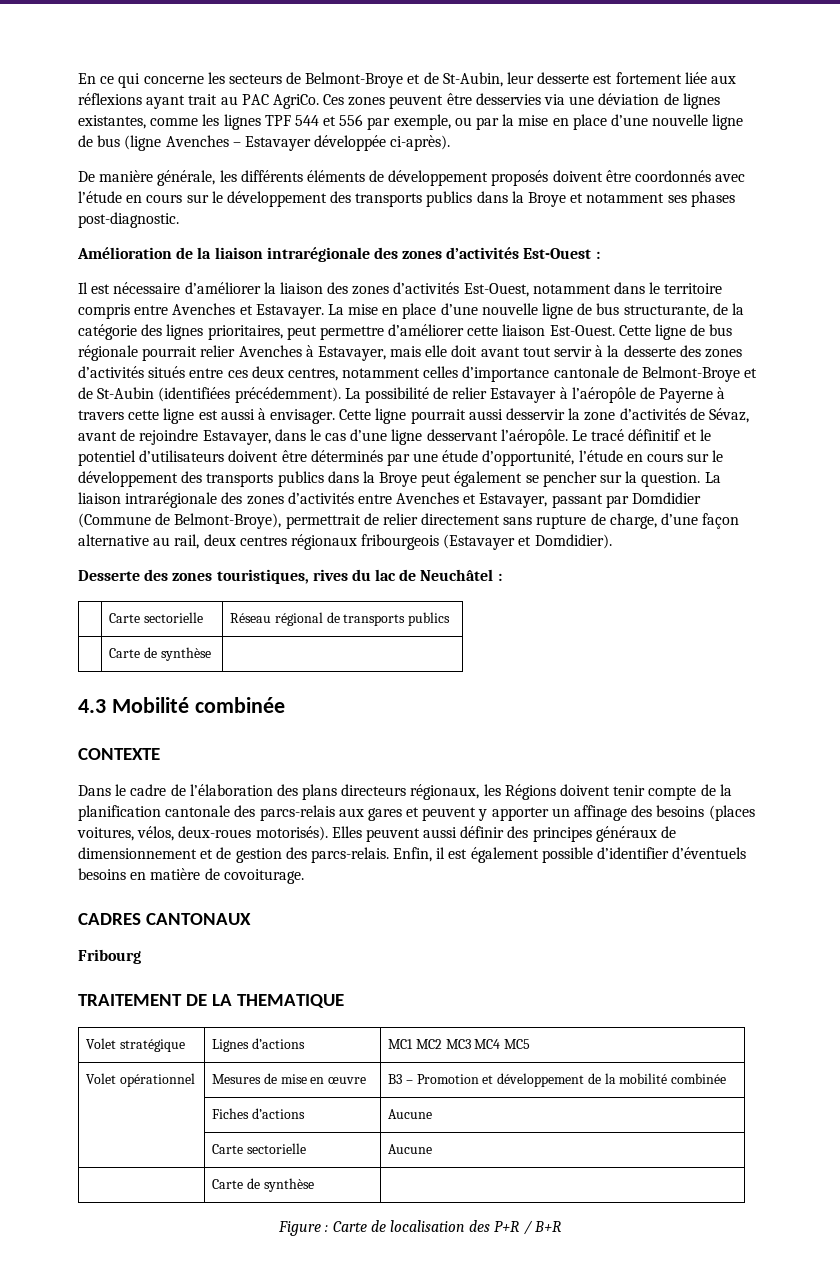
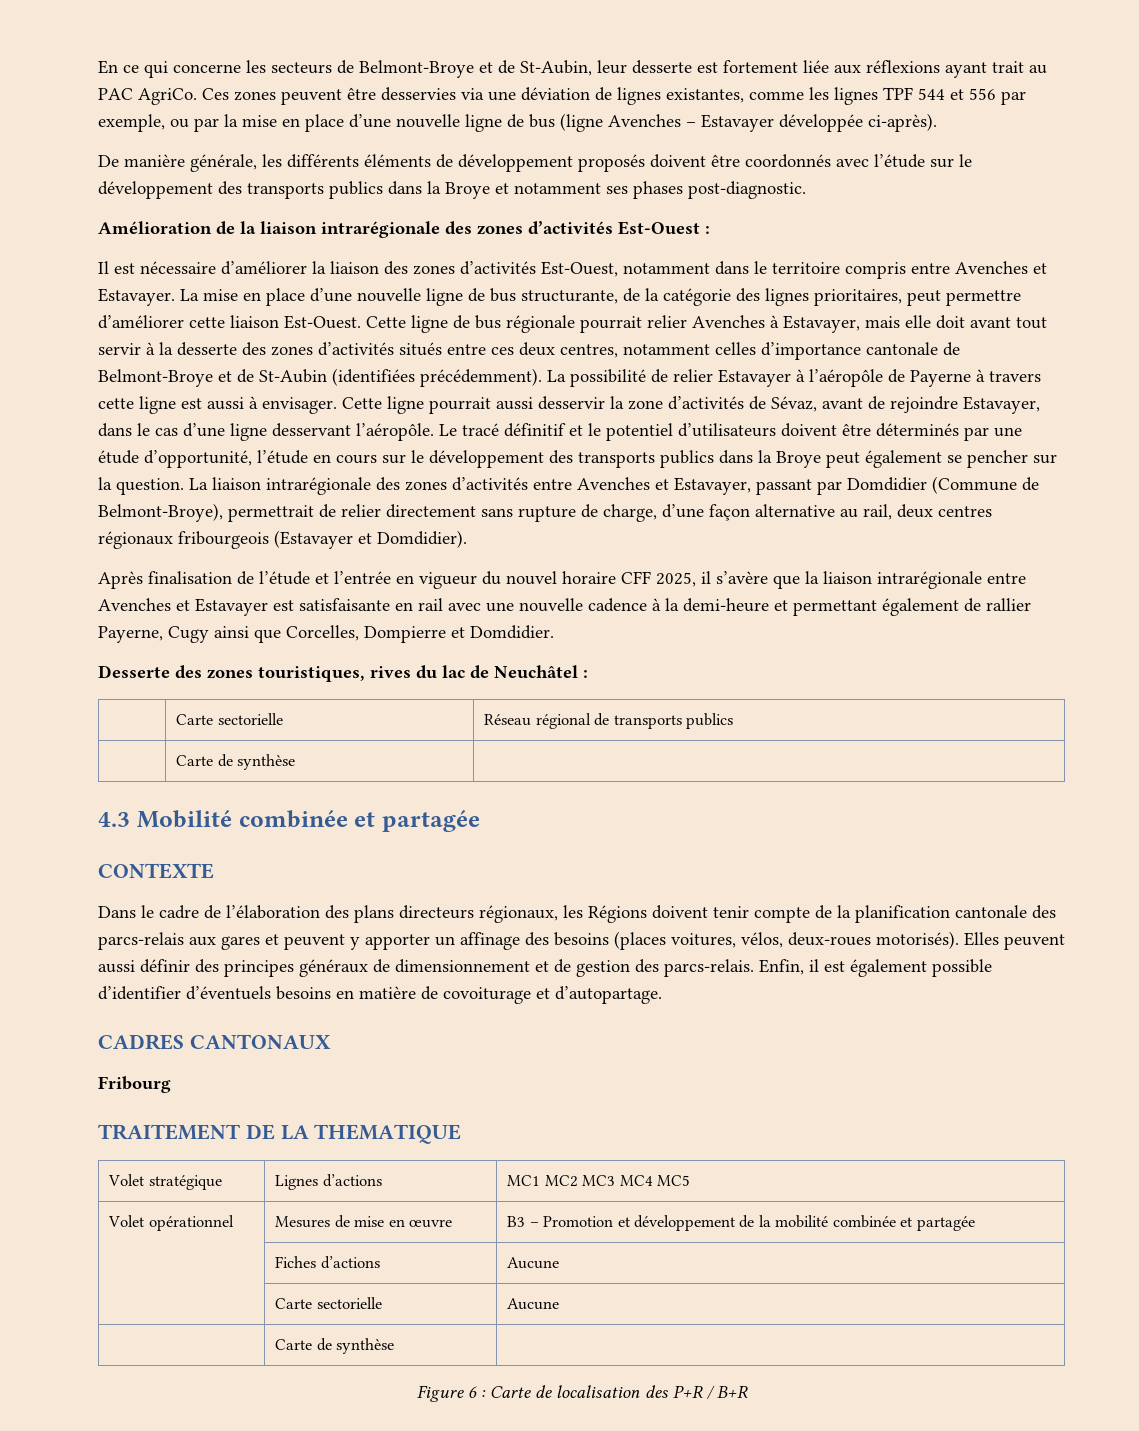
- De manière générale, les différents éléments de développement proposés doivent être coordonnés avec l’étude en cours sur le développement des transports publics dans la Broye et notamment ses phases post-diagnostic.
+ De manière générale, les différents éléments de développement proposés doivent être coordonnés avec l’étude sur le développement des transports publics dans la Broye et notamment ses phases post-diagnostic.
+ Après finalisation de l’étude et l’entrée en vigueur du nouvel horaire CFF 2025, il s’avère que la liaison intrarégionale entre Avenches et Estavayer est satisfaisante en rail avec une nouvelle cadence à la demi-heure et permettant également de rallier Payerne, Cugy ainsi que Corcelles, Dompierre et Domdidier.
- 4.3 Mobilité combinée
+ 4.3 Mobilité combinée et partagée
- Enfin, il est également possible d’identifier d’éventuels besoins en matière de covoiturage.
+ Enfin, il est également possible d’identifier d’éventuels besoins en matière de covoiturage et d’autopartage.
- Volet opérationnel | Mesures de mise en œuvre | B3 – Promotion et développement de la mobilité combinée
+ Volet opérationnel | Mesures de mise en œuvre | B3 – Promotion et développement de la mobilité combinée et partagée
- Figure : Carte de localisation des P+R / B+R
+ Figure 6 : Carte de localisation des P+R / B+R

